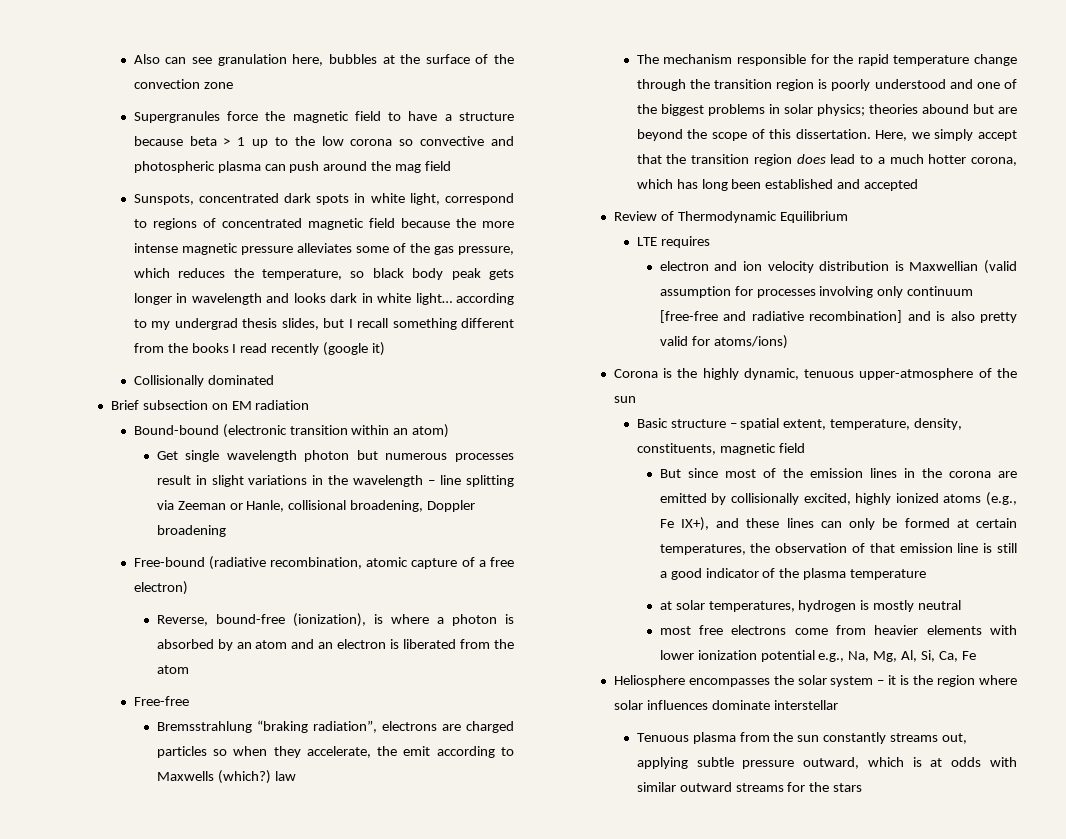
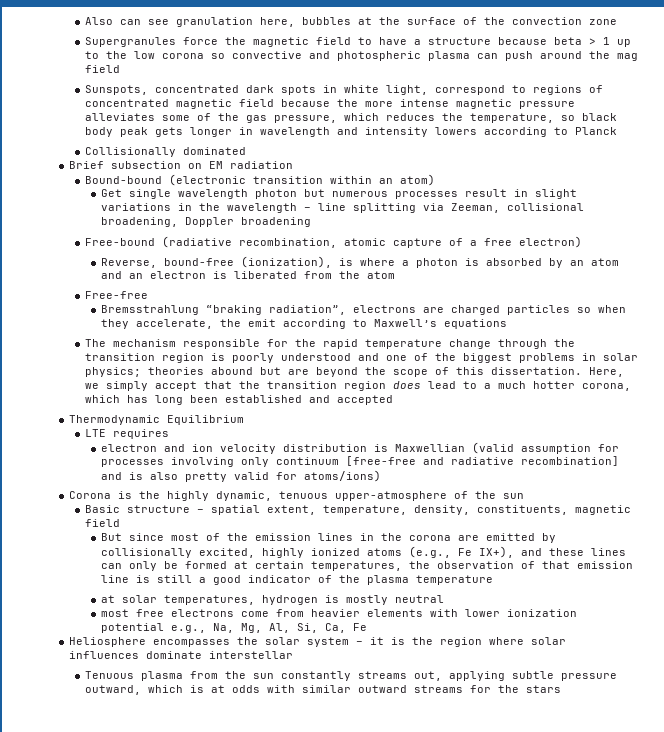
- Sunspots, concentrated dark spots in white light, correspond to regions of concentrated magnetic field because the more intense magnetic pressure alleviates some of the gas pressure, which reduces the temperature, so black body peak gets longer in wavelength and looks dark in white light… according to my undergrad thesis slides, but I recall something different from the books I read recently (google it)
+ Sunspots, concentrated dark spots in white light, correspond to regions of concentrated magnetic field because the more intense magnetic pressure alleviates some of the gas pressure, which reduces the temperature, so black body peak gets longer in wavelength and intensity lowers according to Planck
- Get single wavelength photon but numerous processes result in slight variations in the wavelength – line splitting via Zeeman or Hanle, collisional broadening, Doppler broadening
+ Get single wavelength photon but numerous processes result in slight variations in the wavelength – line splitting via Zeeman, collisional broadening, Doppler broadening
- Bremsstrahlung “braking radiation”, electrons are charged particles so when they accelerate, the emit according to Maxwells (which?) law
+ Bremsstrahlung “braking radiation”, electrons are charged particles so when they accelerate, the emit according to Maxwell’s equations
- Review of Thermodynamic Equilibrium
+ Thermodynamic Equilibrium

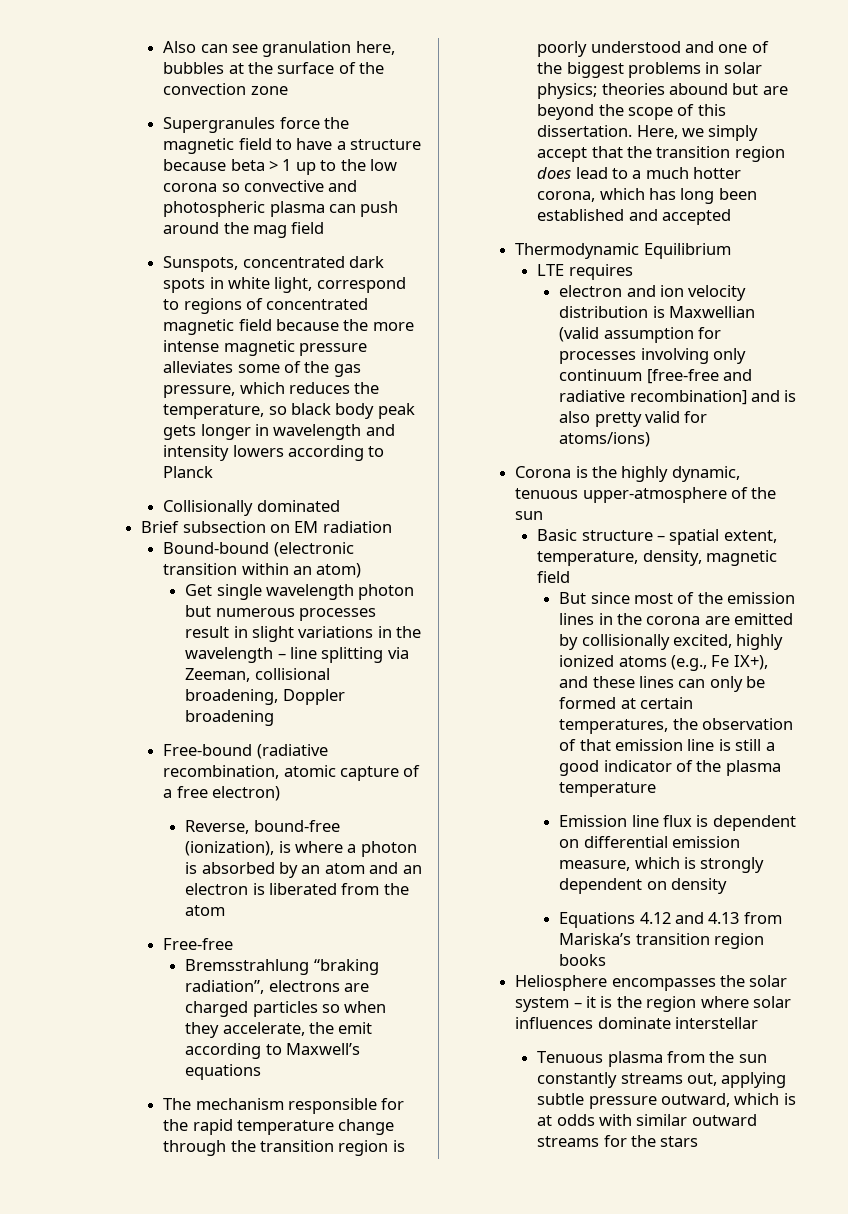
- Basic structure – spatial extent, temperature, density, constituents, magnetic field
+ Basic structure – spatial extent, temperature, density, magnetic field
- at solar temperatures, hydrogen is mostly neutral
- most free electrons come from heavier elements with lower ionization potential e.g., Na, Mg, Al, Si, Ca, Fe
+ Emission line flux is dependent on differential emission measure, which is strongly dependent on density
+ Equations 4.12 and 4.13 from Mariska’s transition region books

